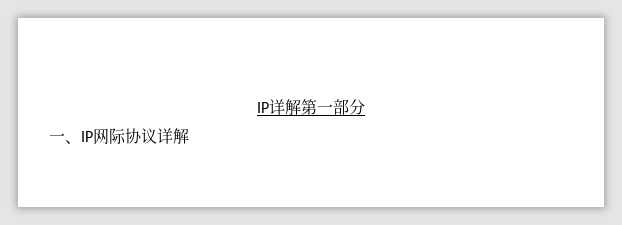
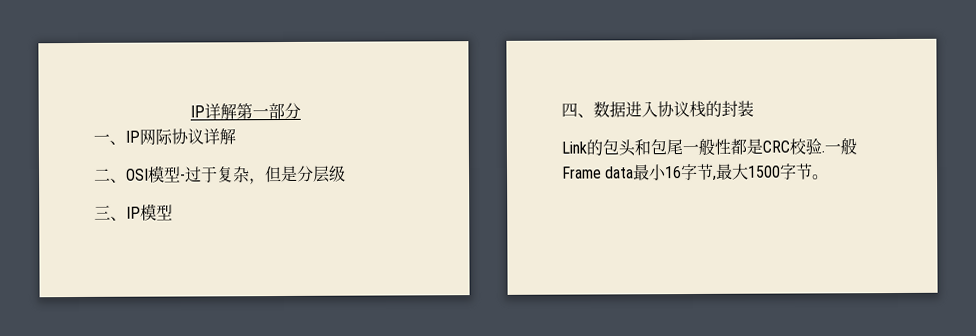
+ 二、OSI模型-过于复杂，但是分层级
+ 三、IP模型
+ 四、数据进入协议栈的封装
+ Link的包头和包尾一般性都是CRC校验.一般Frame data最小16字节,最大1500字节。

